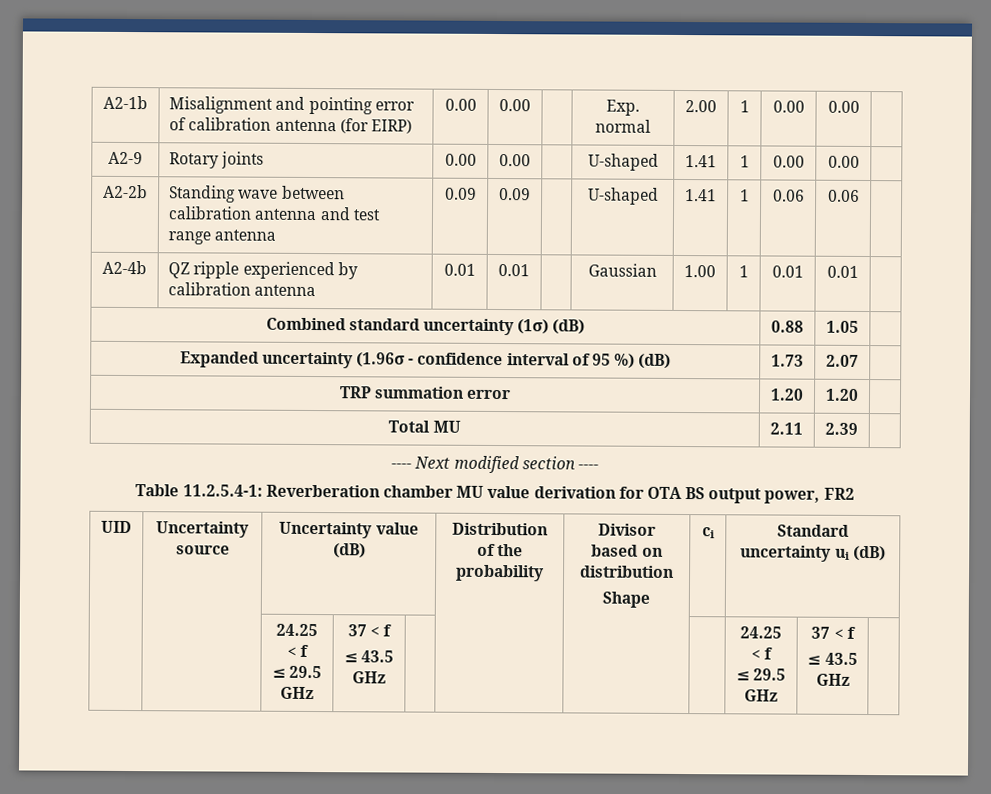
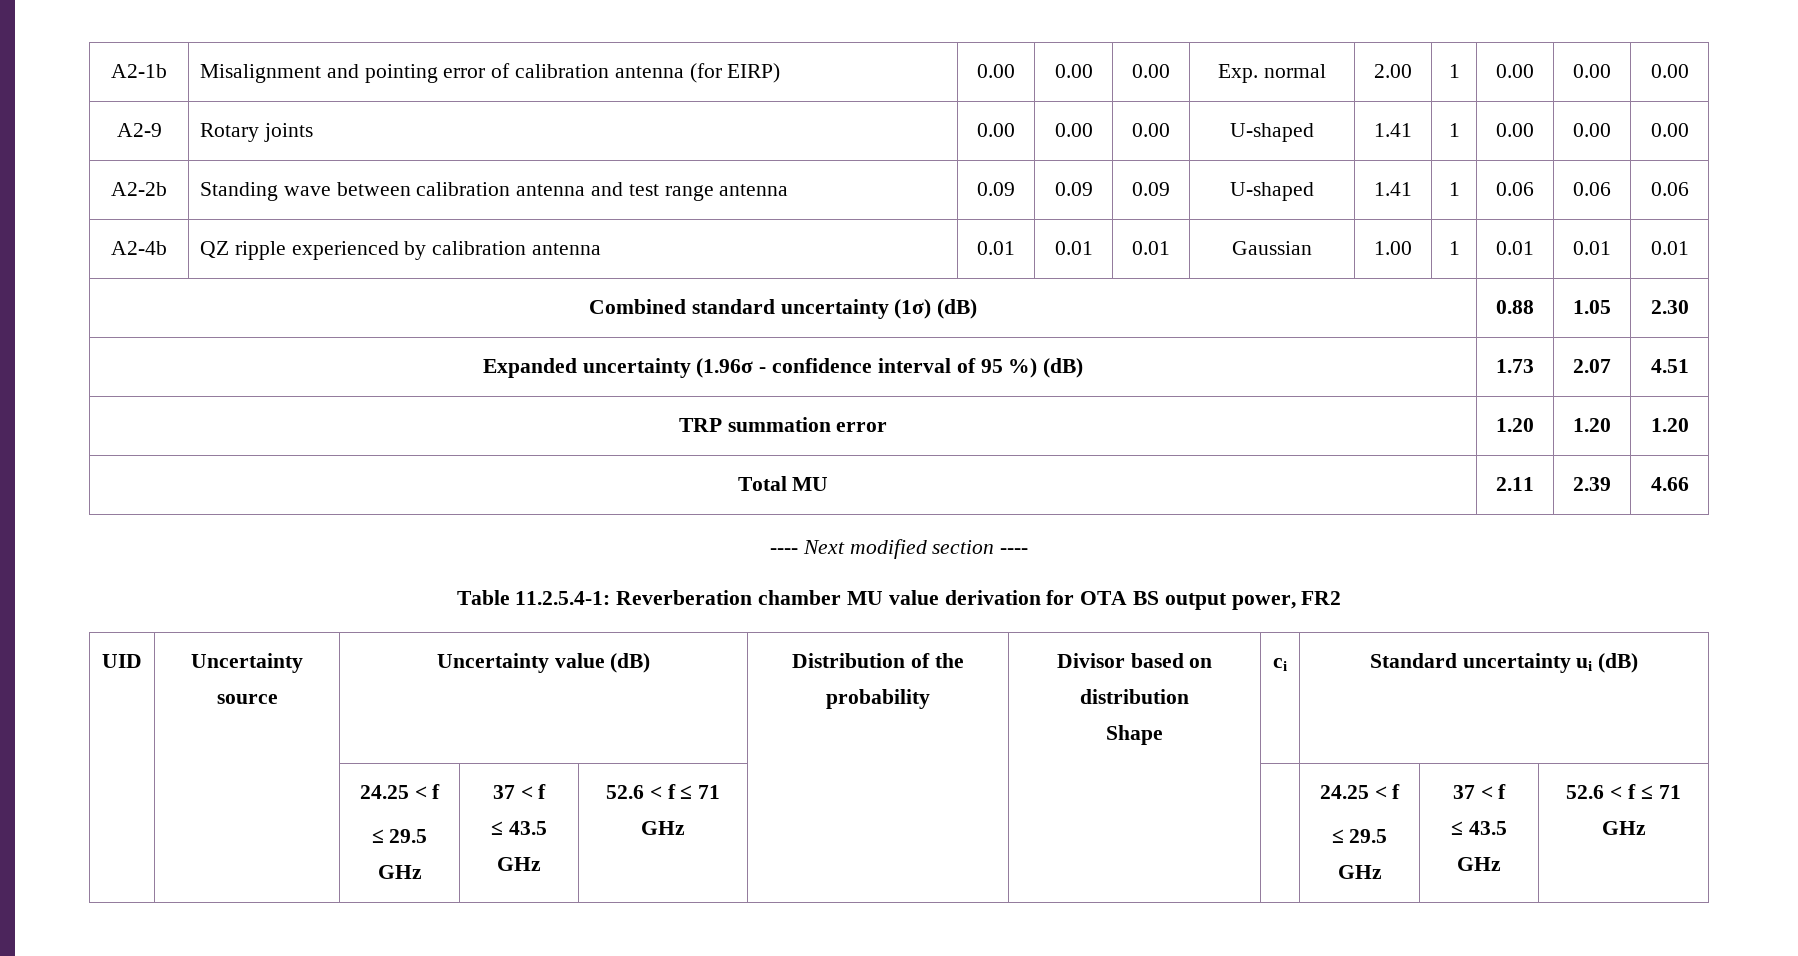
- A2-1b | Misalignment and pointing error of calibration antenna (for EIRP) | 0.00 | 0.00 | | Exp. normal | 2.00 | 1 | 0.00 | 0.00 |
+ A2-1b | Misalignment and pointing error of calibration antenna (for EIRP) | 0.00 | 0.00 | 0.00 | Exp. normal | 2.00 | 1 | 0.00 | 0.00 | 0.00
- A2-9 | Rotary joints | 0.00 | 0.00 | | U-shaped | 1.41 | 1 | 0.00 | 0.00 |
+ A2-9 | Rotary joints | 0.00 | 0.00 | 0.00 | U-shaped | 1.41 | 1 | 0.00 | 0.00 | 0.00
- A2-2b | Standing wave between calibration antenna and test range antenna | 0.09 | 0.09 | | U-shaped | 1.41 | 1 | 0.06 | 0.06 |
+ A2-2b | Standing wave between calibration antenna and test range antenna | 0.09 | 0.09 | 0.09 | U-shaped | 1.41 | 1 | 0.06 | 0.06 | 0.06
- A2-4b | QZ ripple experienced by calibration antenna | 0.01 | 0.01 | | Gaussian | 1.00 | 1 | 0.01 | 0.01 |
+ A2-4b | QZ ripple experienced by calibration antenna | 0.01 | 0.01 | 0.01 | Gaussian | 1.00 | 1 | 0.01 | 0.01 | 0.01
- Combined standard uncertainty (1σ) (dB) | 0.88 | 1.05 |
+ Combined standard uncertainty (1σ) (dB) | 0.88 | 1.05 | 2.30
- Expanded uncertainty (1.96σ - confidence interval of 95 %) (dB) | 1.73 | 2.07 |
+ Expanded uncertainty (1.96σ - confidence interval of 95 %) (dB) | 1.73 | 2.07 | 4.51
- TRP summation error | 1.20 | 1.20 |
+ TRP summation error | 1.20 | 1.20 | 1.20
- Total MU | 2.11 | 2.39 |
+ Total MU | 2.11 | 2.39 | 4.66
  UID | Uncertainty source | Uncertainty value (dB) | Distribution of the probability | Divisor based on distribution
  Shape | ci | Standard uncertainty ui (dB)
  | | 24.25 < f
  ≤ 29.5 GHz | 37 < f
- ≤ 43.5 GHz | | | | | 24.25 < f
+ ≤ 43.5 GHz | 52.6 < f ≤ 71 GHz | | | | 24.25 < f
  ≤ 29.5 GHz | 37 < f
- ≤ 43.5 GHz |
+ ≤ 43.5 GHz | 52.6 < f ≤ 71 GHz

